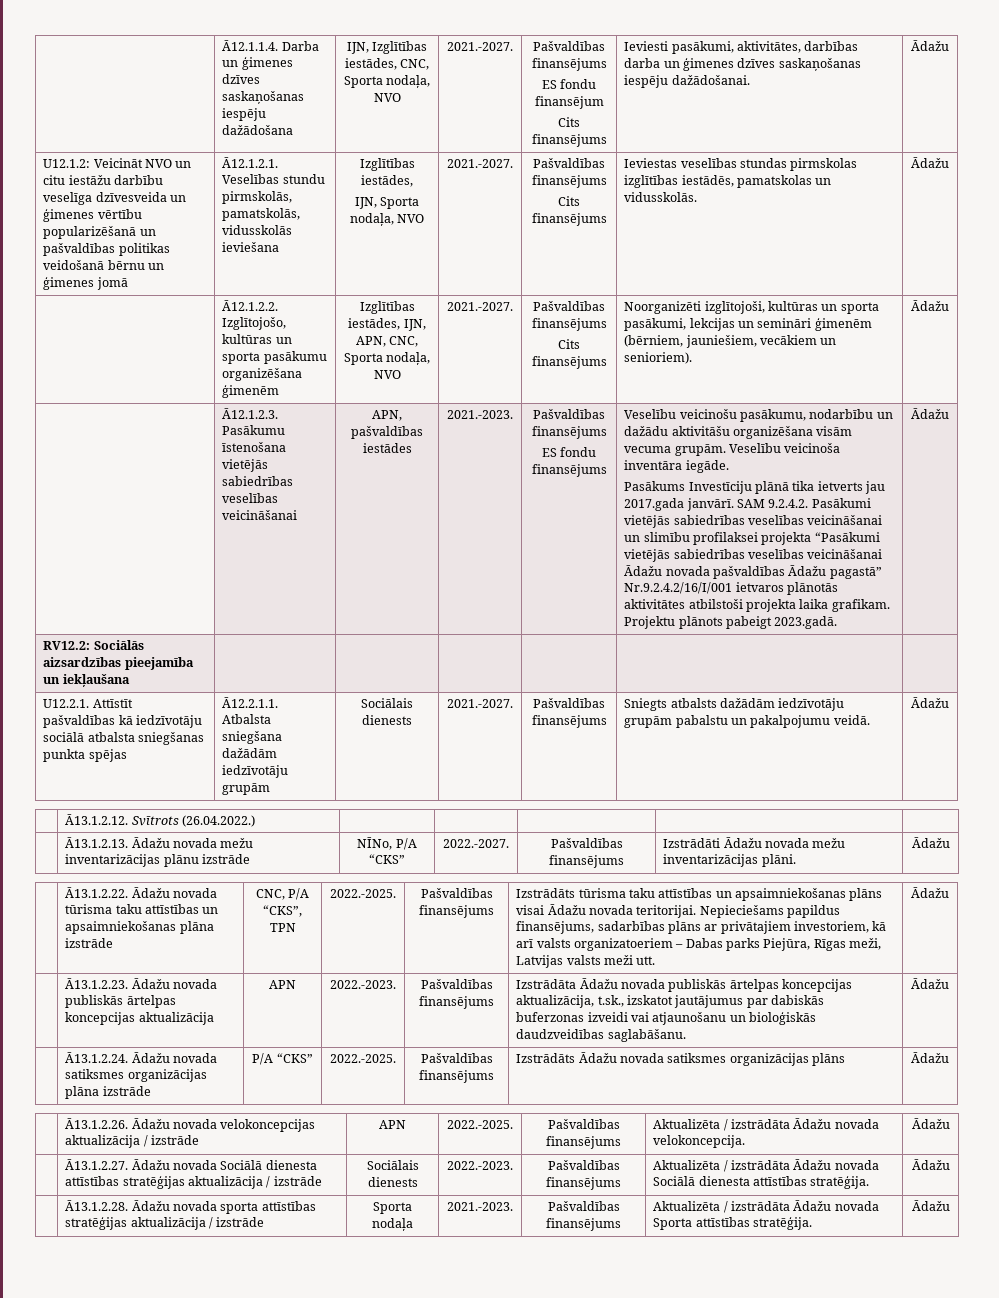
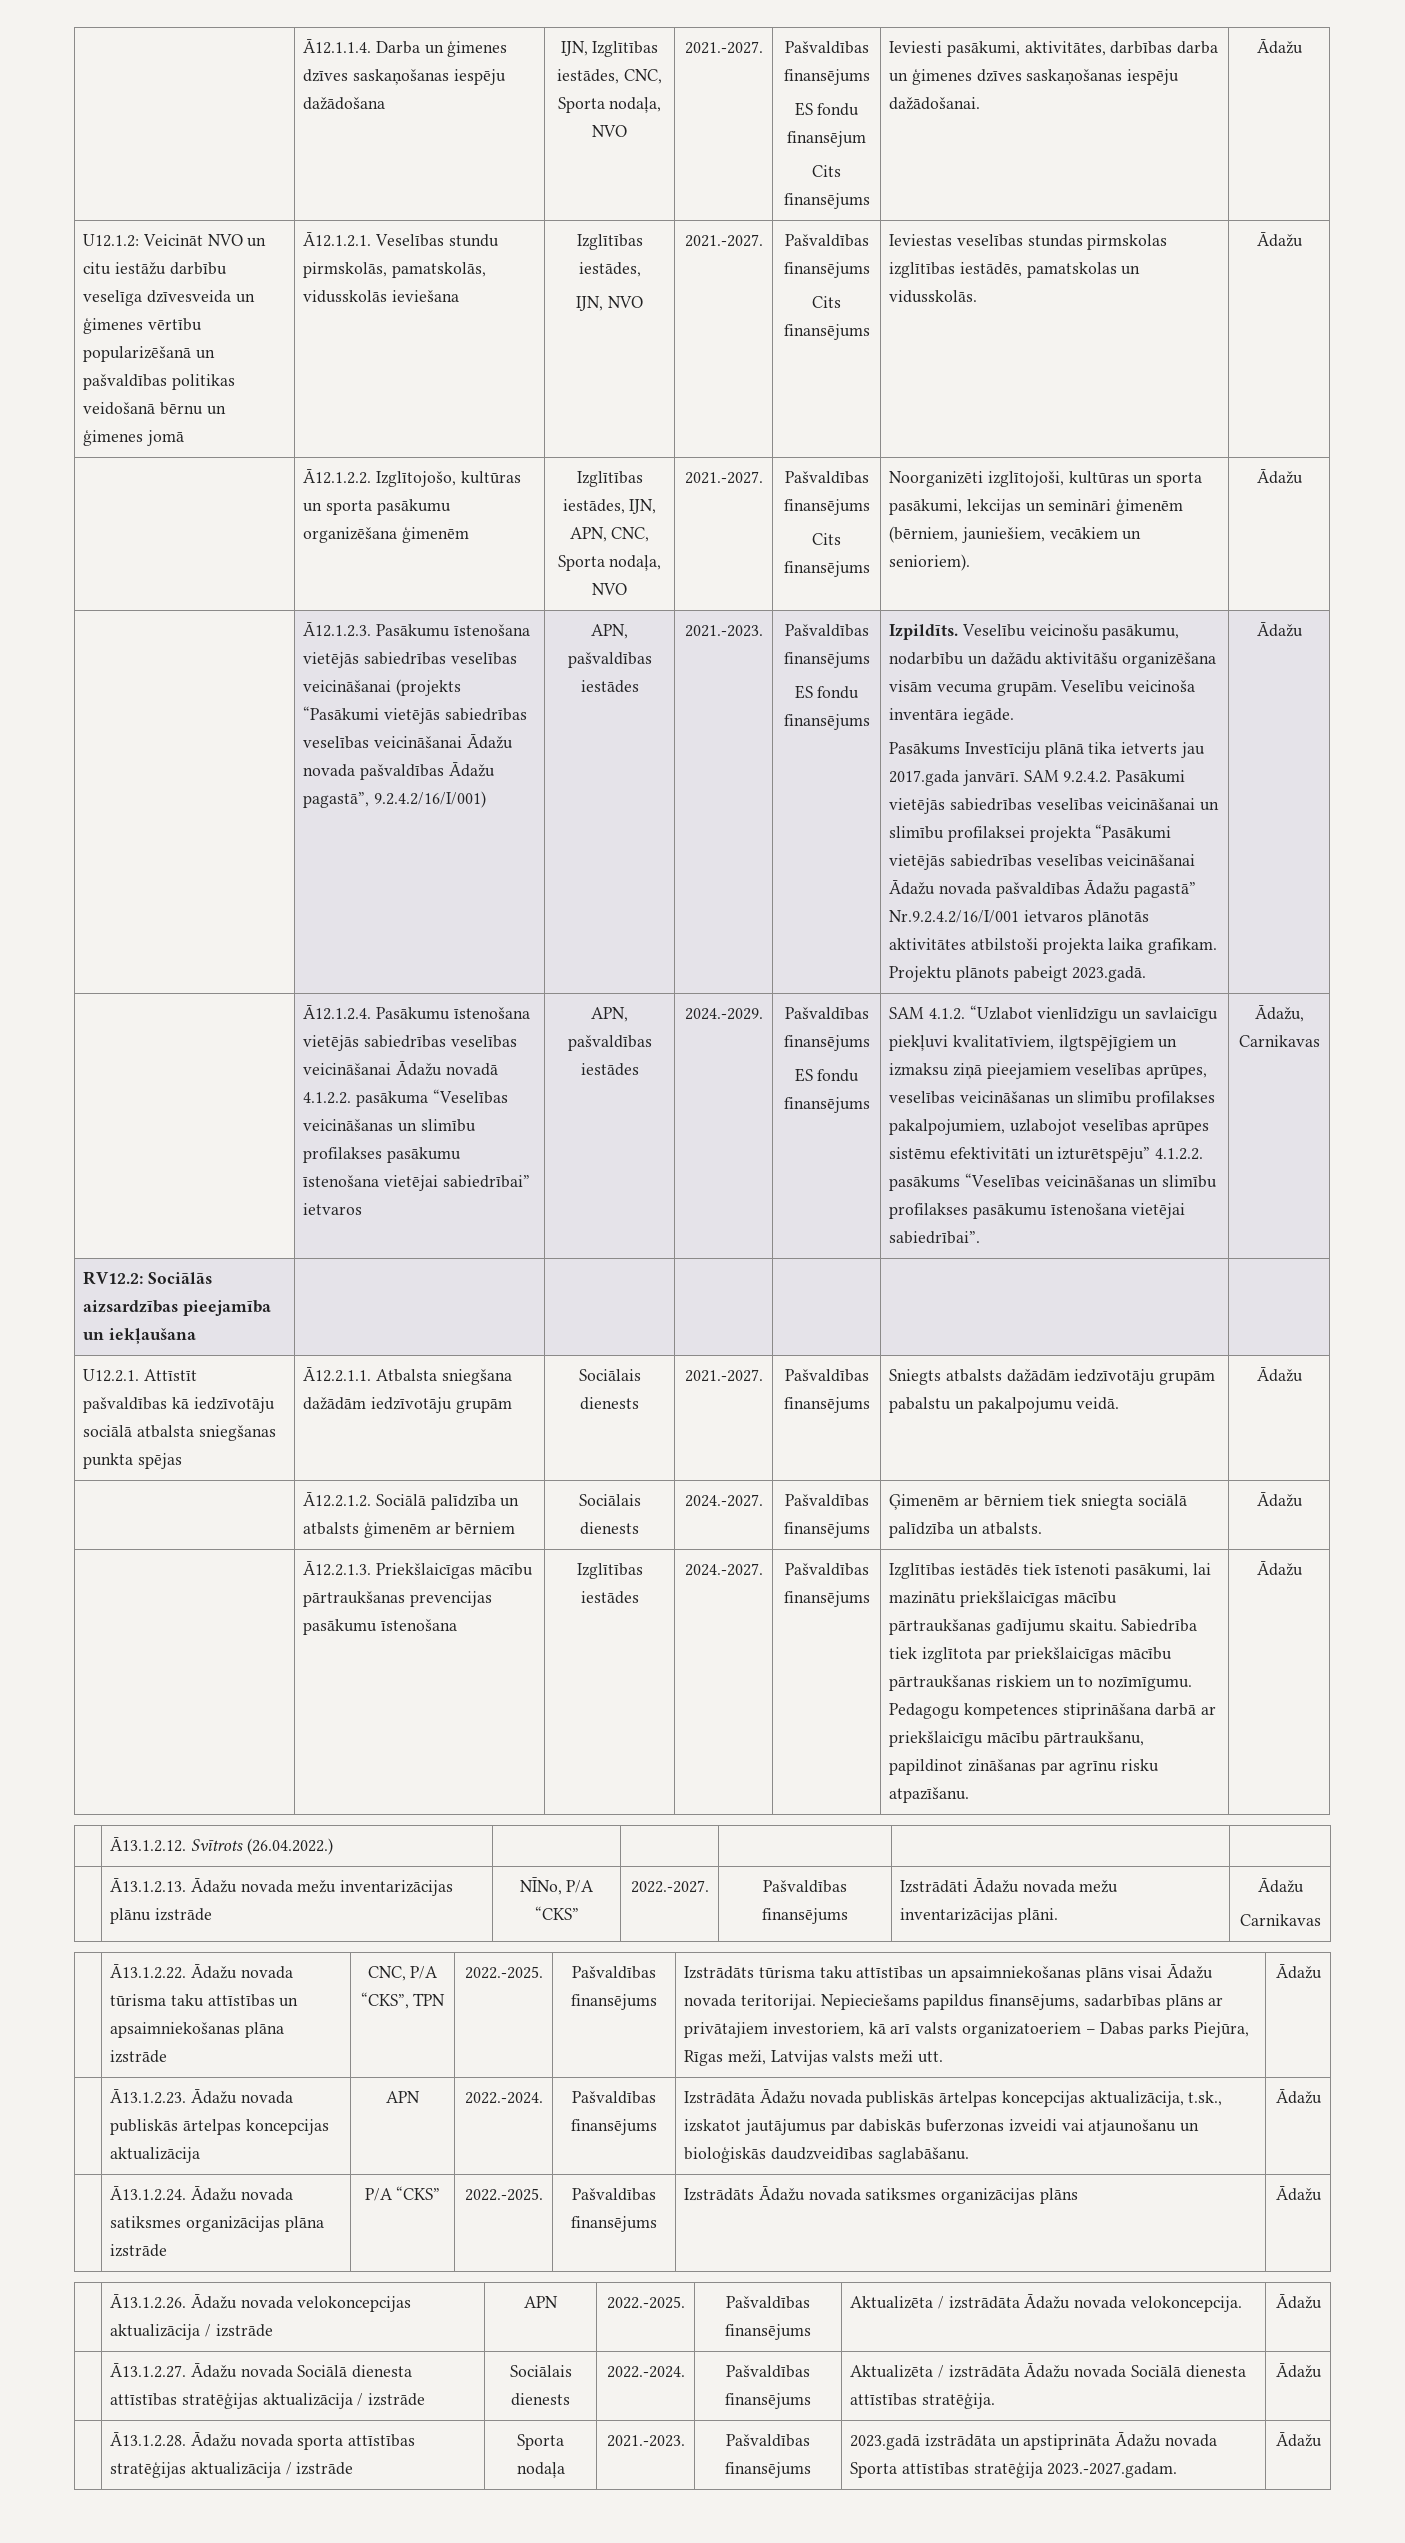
- IJN, Sporta nodaļa, NVO
+ IJN, NVO
- Ā12.1.2.3. Pasākumu īstenošana vietējās sabiedrības veselības veicināšanai
+ Ā12.1.2.3. Pasākumu īstenošana vietējās sabiedrības veselības veicināšanai (projekts “Pasākumi vietējās sabiedrības veselības veicināšanai Ādažu novada pašvaldības Ādažu pagastā”, 9.2.4.2/16/I/001)
+ Izpildīts.
+ Ā12.1.2.4. Pasākumu īstenošana vietējās sabiedrības veselības veicināšanai Ādažu novadā 4.1.2.2. pasākuma “Veselības veicināšanas un slimību profilakses pasākumu īstenošana vietējai sabiedrībai” ietvaros | APN, pašvaldības iestādes | 2024.-2029. | Pašvaldības finansējums
+ ES fondu finansējums | SAM 4.1.2. “Uzlabot vienlīdzīgu un savlaicīgu piekļuvi kvalitatīviem, ilgtspējīgiem un izmaksu ziņā pieejamiem veselības aprūpes, veselības veicināšanas un slimību profilakses pakalpojumiem, uzlabojot veselības aprūpes sistēmu efektivitāti un izturētspēju” 4.1.2.2. pasākums “Veselības veicināšanas un slimību profilakses pasākumu īstenošana vietējai sabiedrībai”. | Ādažu, Carnikavas
+ | Ā12.2.1.2. Sociālā palīdzība un atbalsts ģimenēm ar bērniem | Sociālais dienests | 2024.-2027. | Pašvaldības finansējums | Ģimenēm ar bērniem tiek sniegta sociālā palīdzība un atbalsts. | Ādažu
+ | Ā12.2.1.3. Priekšlaicīgas mācību pārtraukšanas prevencijas pasākumu īstenošana | Izglītības iestādes | 2024.-2027. | Pašvaldības finansējums | Izglītības iestādēs tiek īstenoti pasākumi, lai mazinātu priekšlaicīgas mācību pārtraukšanas gadījumu skaitu. Sabiedrība tiek izglītota par priekšlaicīgas mācību pārtraukšanas riskiem un to nozīmīgumu. Pedagogu kompetences stiprināšana darbā ar priekšlaicīgu mācību pārtraukšanu, papildinot zināšanas par agrīnu risku atpazīšanu. | Ādažu
  | Ā13.1.2.13. Ādažu novada mežu inventarizācijas plānu izstrāde | NĪNo, P/A “CKS” | 2022.-2027. | Pašvaldības finansējums | Izstrādāti Ādažu novada mežu inventarizācijas plāni. | Ādažu
+ Carnikavas
- | Ā13.1.2.23. Ādažu novada publiskās ārtelpas koncepcijas aktualizācija | APN | 2022.-2023. | Pašvaldības finansējums | Izstrādāta Ādažu novada publiskās ārtelpas koncepcijas aktualizācija, t.sk., izskatot jautājumus par dabiskās buferzonas izveidi vai atjaunošanu un bioloģiskās daudzveidības saglabāšanu. | Ādažu
+ | Ā13.1.2.23. Ādažu novada publiskās ārtelpas koncepcijas aktualizācija | APN | 2022.-2024. | Pašvaldības finansējums | Izstrādāta Ādažu novada publiskās ārtelpas koncepcijas aktualizācija, t.sk., izskatot jautājumus par dabiskās buferzonas izveidi vai atjaunošanu un bioloģiskās daudzveidības saglabāšanu. | Ādažu
- | Ā13.1.2.27. Ādažu novada Sociālā dienesta attīstības stratēģijas aktualizācija / izstrāde | Sociālais dienests | 2022.-2023. | Pašvaldības finansējums | Aktualizēta / izstrādāta Ādažu novada Sociālā dienesta attīstības stratēģija. | Ādažu
+ | Ā13.1.2.27. Ādažu novada Sociālā dienesta attīstības stratēģijas aktualizācija / izstrāde | Sociālais dienests | 2022.-2024. | Pašvaldības finansējums | Aktualizēta / izstrādāta Ādažu novada Sociālā dienesta attīstības stratēģija. | Ādažu
- | Ā13.1.2.28. Ādažu novada sporta attīstības stratēģijas aktualizācija / izstrāde | Sporta nodaļa | 2021.-2023. | Pašvaldības finansējums | Aktualizēta / izstrādāta Ādažu novada Sporta attīstības stratēģija. | Ādažu
+ | Ā13.1.2.28. Ādažu novada sporta attīstības stratēģijas aktualizācija / izstrāde | Sporta nodaļa | 2021.-2023. | Pašvaldības finansējums | 2023.gadā izstrādāta un apstiprināta Ādažu novada Sporta attīstības stratēģija 2023.-2027.gadam. | Ādažu

